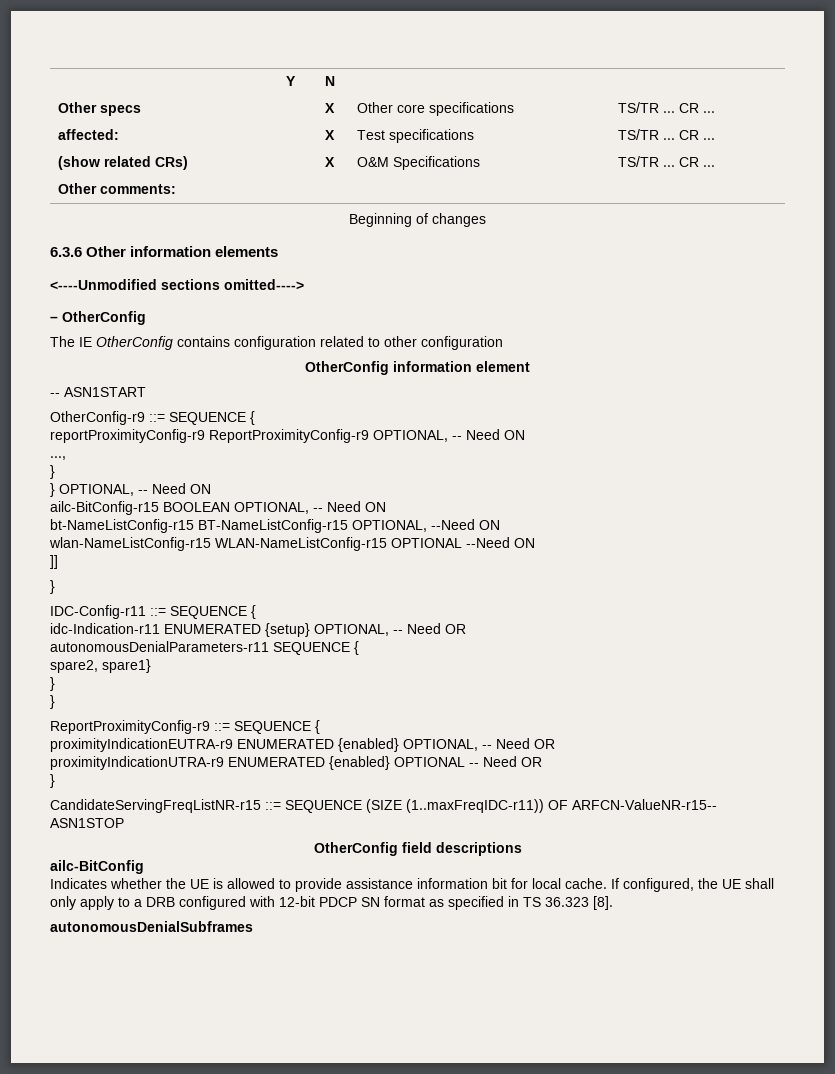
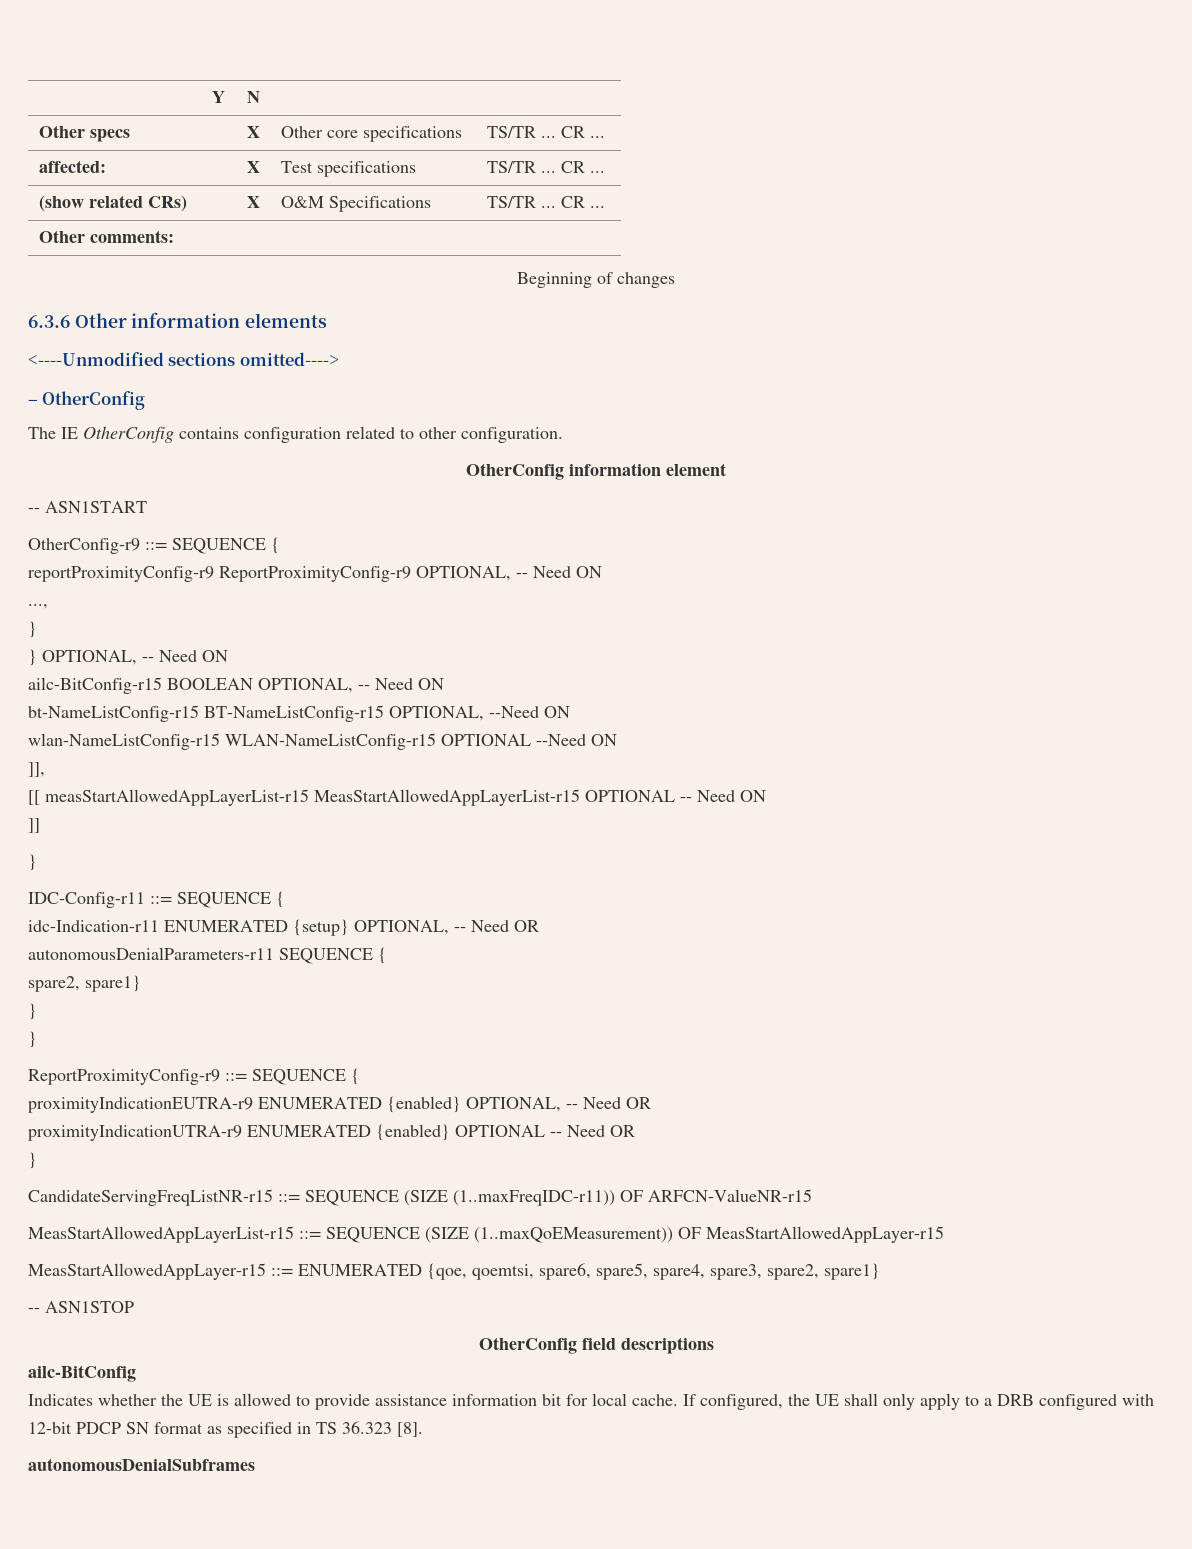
- The IE OtherConfig contains configuration related to other configuration
+ The IE OtherConfig contains configuration related to other configuration.
+ ]],
+ [[ measStartAllowedAppLayerList-r15 MeasStartAllowedAppLayerList-r15 OPTIONAL -- Need ON
- CandidateServingFreqListNR-r15 ::= SEQUENCE (SIZE (1..maxFreqIDC-r11)) OF ARFCN-ValueNR-r15-- ASN1STOP
+ CandidateServingFreqListNR-r15 ::= SEQUENCE (SIZE (1..maxFreqIDC-r11)) OF ARFCN-ValueNR-r15
+ MeasStartAllowedAppLayerList-r15 ::= SEQUENCE (SIZE (1..maxQoEMeasurement)) OF MeasStartAllowedAppLayer-r15
+ MeasStartAllowedAppLayer-r15 ::= ENUMERATED {qoe, qoemtsi, spare6, spare5, spare4, spare3, spare2, spare1}
+ -- ASN1STOP

